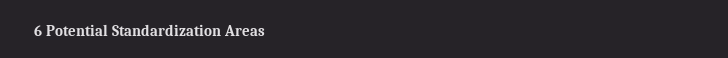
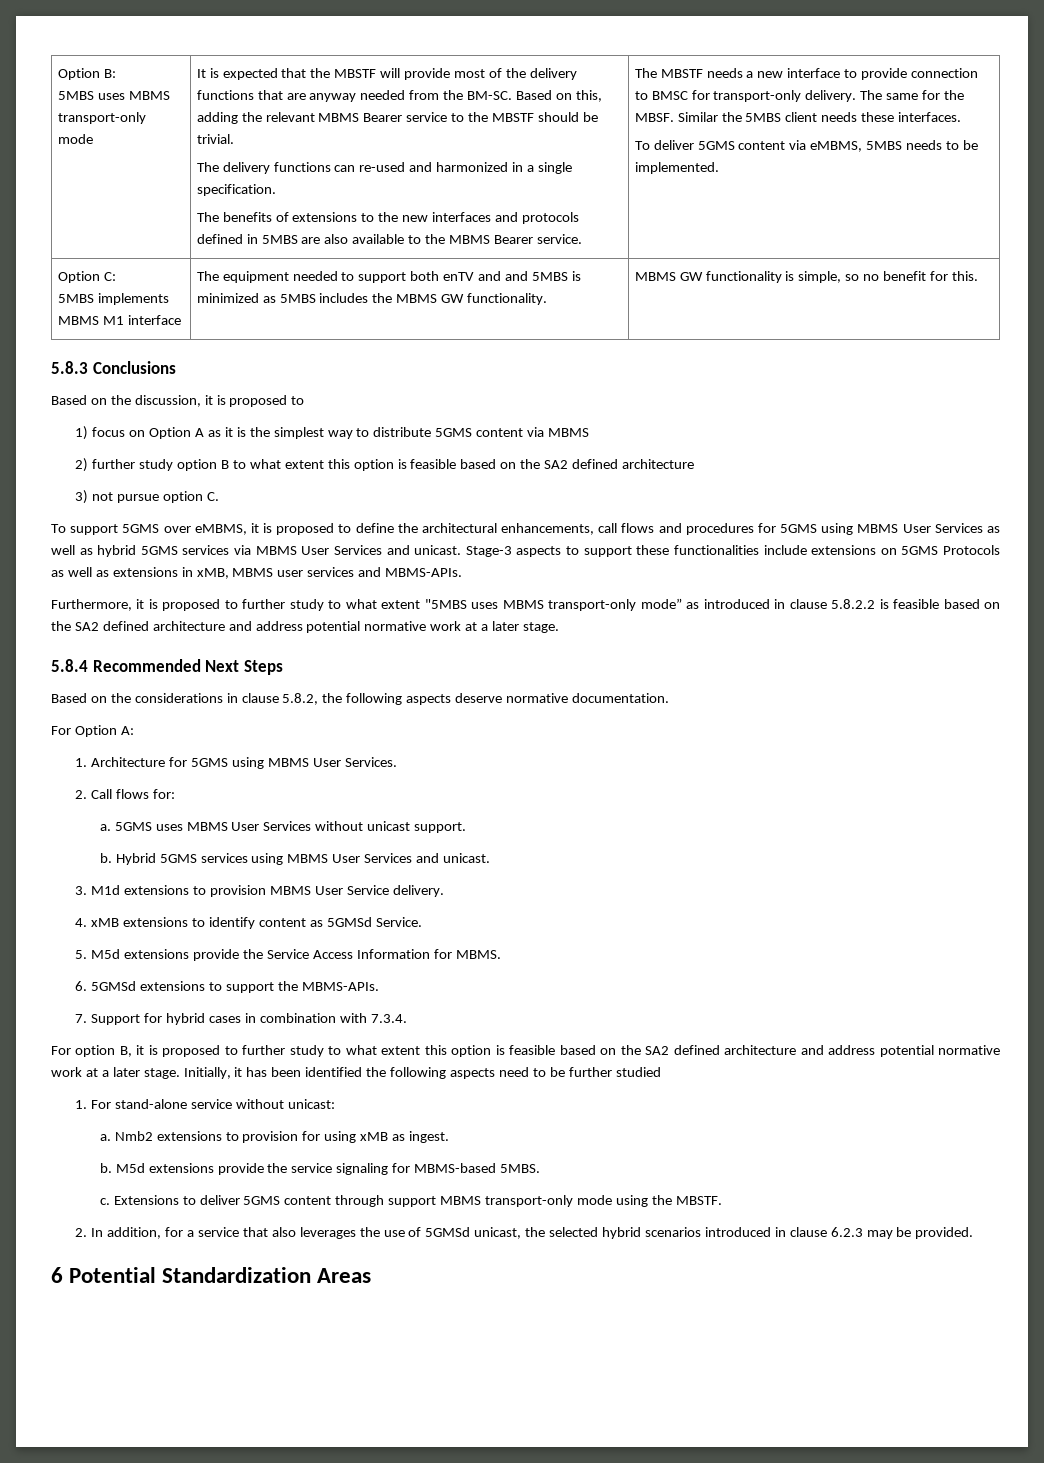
+ Option B:
+ 5MBS uses MBMS transport-only mode | It is expected that the MBSTF will provide most of the delivery functions that are anyway needed from the BM-SC. Based on this, adding the relevant MBMS Bearer service to the MBSTF should be trivial.
+ The delivery functions can re-used and harmonized in a single specification.
+ The benefits of extensions to the new interfaces and protocols defined in 5MBS are also available to the MBMS Bearer service. | The MBSTF needs a new interface to provide connection to BMSC for transport-only delivery. The same for the MBSF. Similar the 5MBS client needs these interfaces.
+ To deliver 5GMS content via eMBMS, 5MBS needs to be implemented.
+ Option C:
+ 5MBS implements MBMS M1 interface | The equipment needed to support both enTV and and 5MBS is minimized as 5MBS includes the MBMS GW functionality. | MBMS GW functionality is simple, so no benefit for this.
+ 5.8.3 Conclusions
+ Based on the discussion, it is proposed to
+ 1) focus on Option A as it is the simplest way to distribute 5GMS content via MBMS
+ 2) further study option B to what extent this option is feasible based on the SA2 defined architecture
+ 3) not pursue option C.
+ To support 5GMS over eMBMS, it is proposed to define the architectural enhancements, call flows and procedures for 5GMS using MBMS User Services as well as hybrid 5GMS services via MBMS User Services and unicast. Stage-3 aspects to support these functionalities include extensions on 5GMS Protocols as well as extensions in xMB, MBMS user services and MBMS-APIs.
+ Furthermore, it is proposed to further study to what extent "5MBS uses MBMS transport-only mode” as introduced in clause 5.8.2.2 is feasible based on the SA2 defined architecture and address potential normative work at a later stage.
+ 5.8.4 Recommended Next Steps
+ Based on the considerations in clause 5.8.2, the following aspects deserve normative documentation.
+ For Option A:
+ 1. Architecture for 5GMS using MBMS User Services.
+ 2. Call flows for:
+ a. 5GMS uses MBMS User Services without unicast support.
+ b. Hybrid 5GMS services using MBMS User Services and unicast.
+ 3. M1d extensions to provision MBMS User Service delivery.
+ 4. xMB extensions to identify content as 5GMSd Service.
+ 5. M5d extensions provide the Service Access Information for MBMS.
+ 6. 5GMSd extensions to support the MBMS-APIs.
+ 7. Support for hybrid cases in combination with 7.3.4.
+ For option B, it is proposed to further study to what extent this option is feasible based on the SA2 defined architecture and address potential normative work at a later stage. Initially, it has been identified the following aspects need to be further studied
+ 1. For stand-alone service without unicast:
+ a. Nmb2 extensions to provision for using xMB as ingest.
+ b. M5d extensions provide the service signaling for MBMS-based 5MBS.
+ c. Extensions to deliver 5GMS content through support MBMS transport-only mode using the MBSTF.
+ 2. In addition, for a service that also leverages the use of 5GMSd unicast, the selected hybrid scenarios introduced in clause 6.2.3 may be provided.

